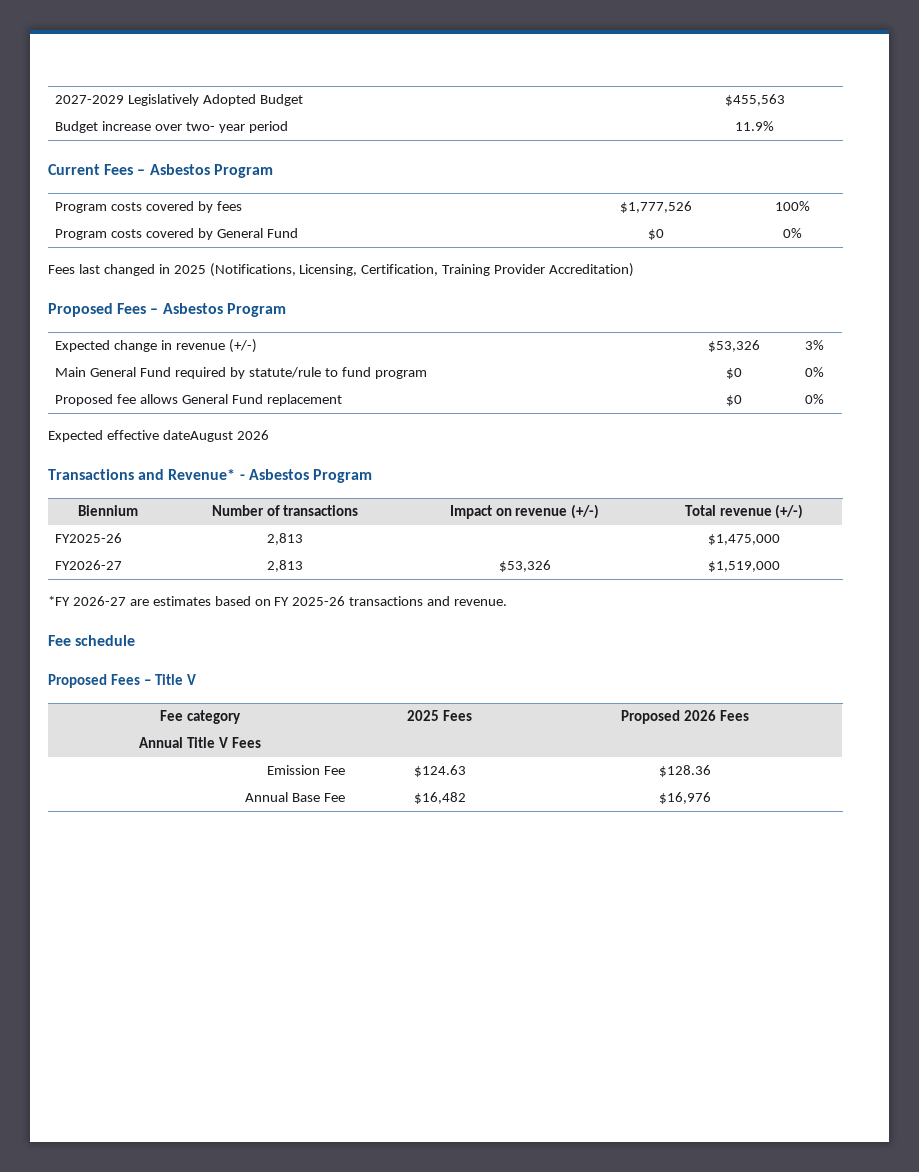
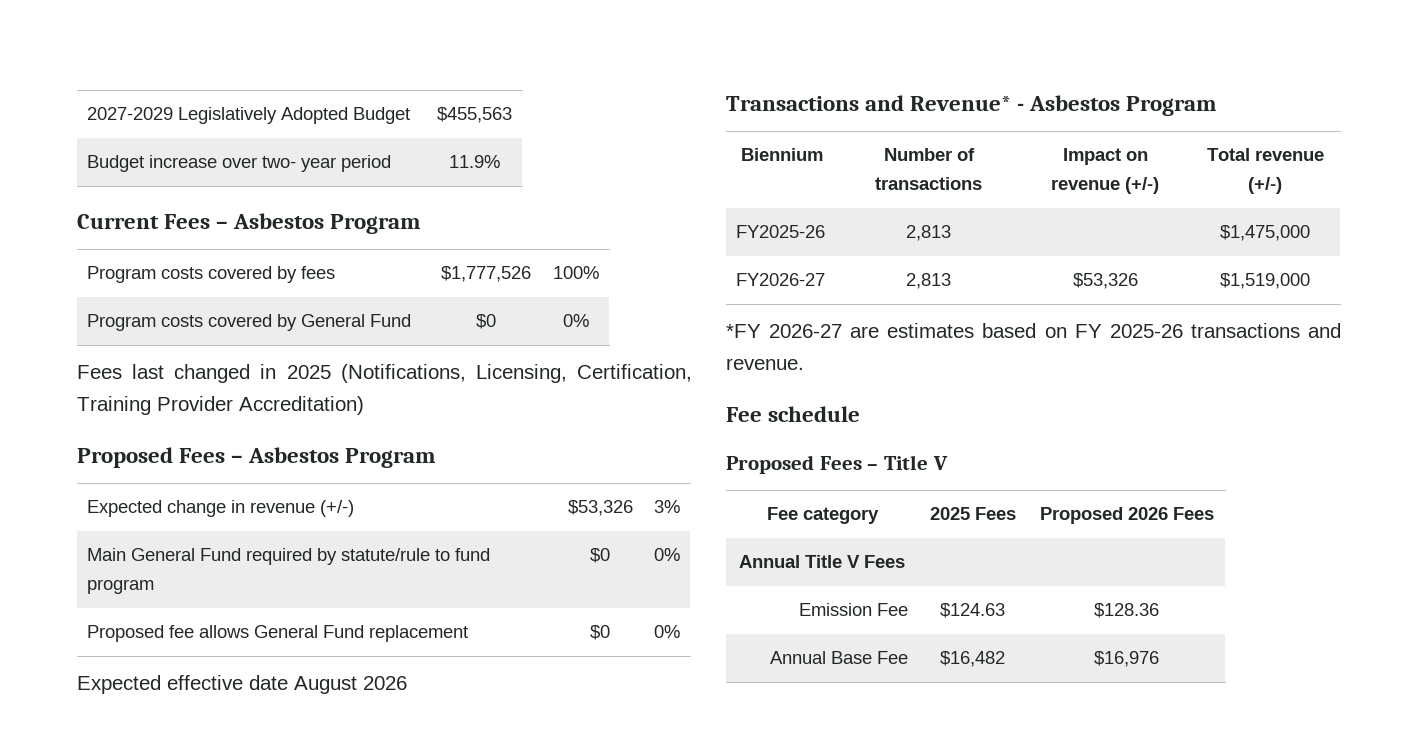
- Expected effective dateAugust 2026
+ Expected effective date August 2026

